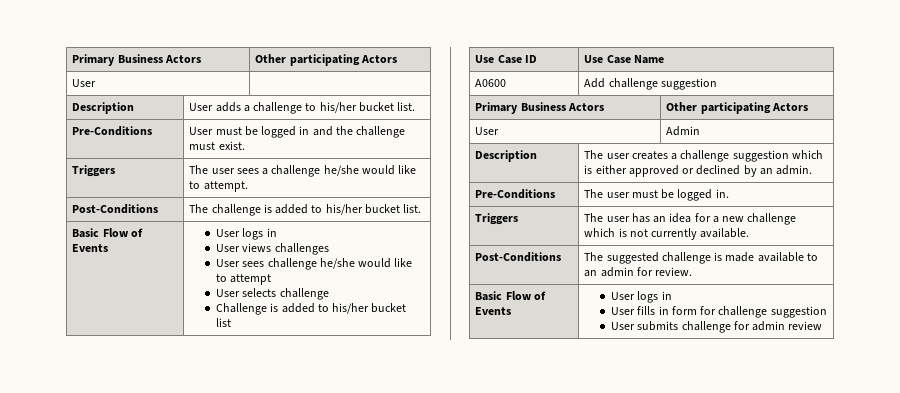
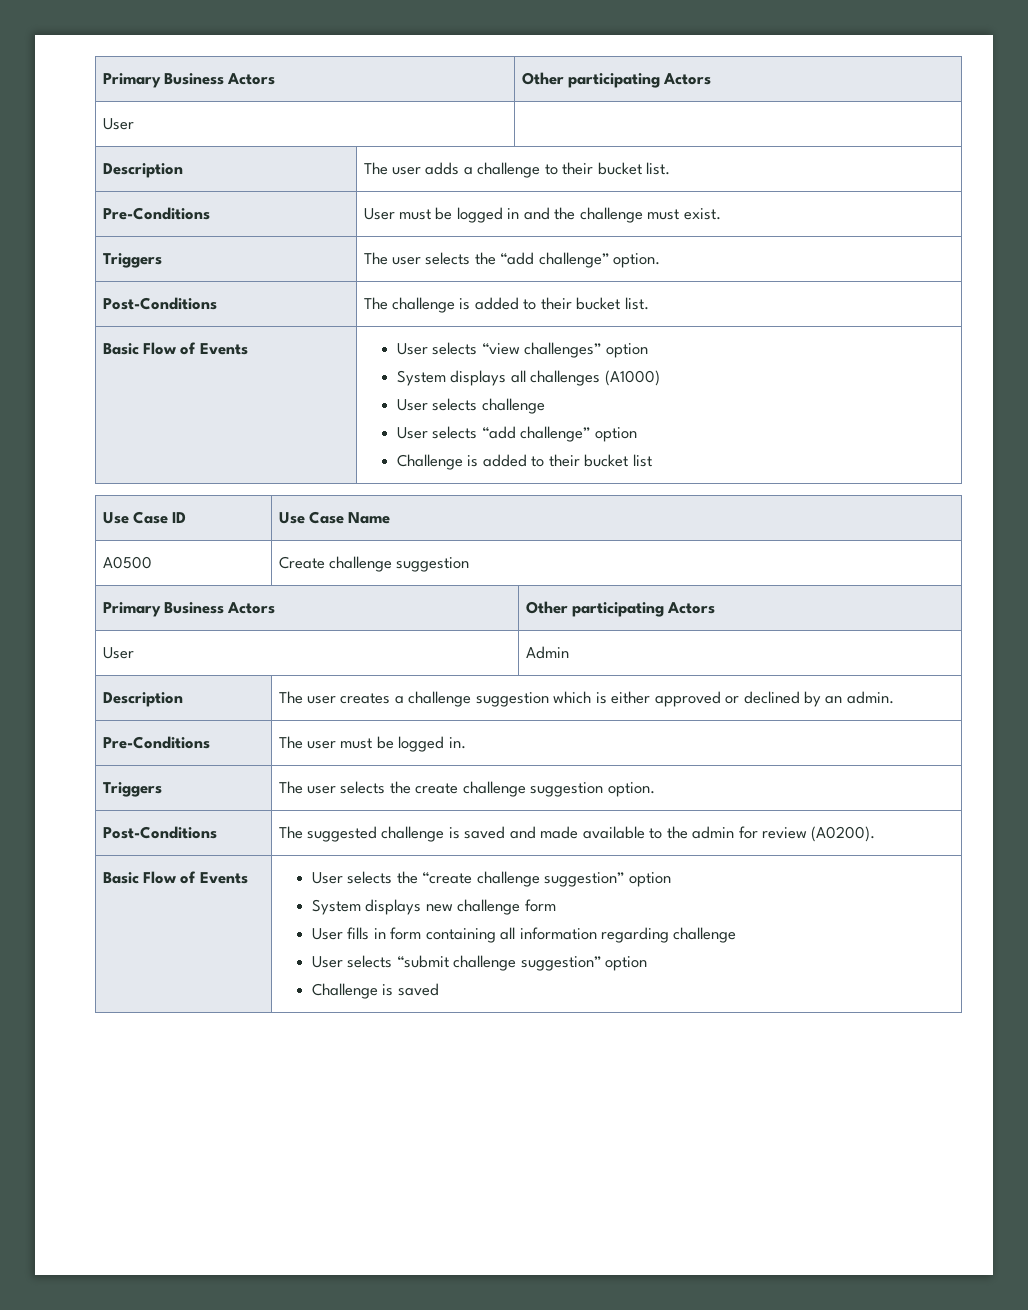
- Description | User adds a challenge to his/her bucket list.
+ Description | The user adds a challenge to their bucket list.
- Triggers | The user sees a challenge he/she would like to attempt.
+ Triggers | The user selects the “add challenge” option.
- Post-Conditions | The challenge is added to his/her bucket list.
- Basic Flow of Events | User logs in
- User views challenges
- User sees challenge he/she would like to attempt
+ Post-Conditions | The challenge is added to their bucket list.
+ Basic Flow of Events | User selects “view challenges” option
+ System displays all challenges (A1000)
  User selects challenge
- Challenge is added to his/her bucket list
+ User selects “add challenge” option
+ Challenge is added to their bucket list
- A0600 | Add challenge suggestion
+ A0500 | Create challenge suggestion
- Triggers | The user has an idea for a new challenge which is not currently available.
+ Triggers | The user selects the create challenge suggestion option.
- Post-Conditions | The suggested challenge is made available to an admin for review.
- Basic Flow of Events | User logs in
- User fills in form for challenge suggestion
- User submits challenge for admin review
+ Post-Conditions | The suggested challenge is saved and made available to the admin for review (A0200).
+ Basic Flow of Events | User selects the “create challenge suggestion” option
+ System displays new challenge form
+ User fills in form containing all information regarding challenge
+ User selects “submit challenge suggestion” option
+ Challenge is saved

